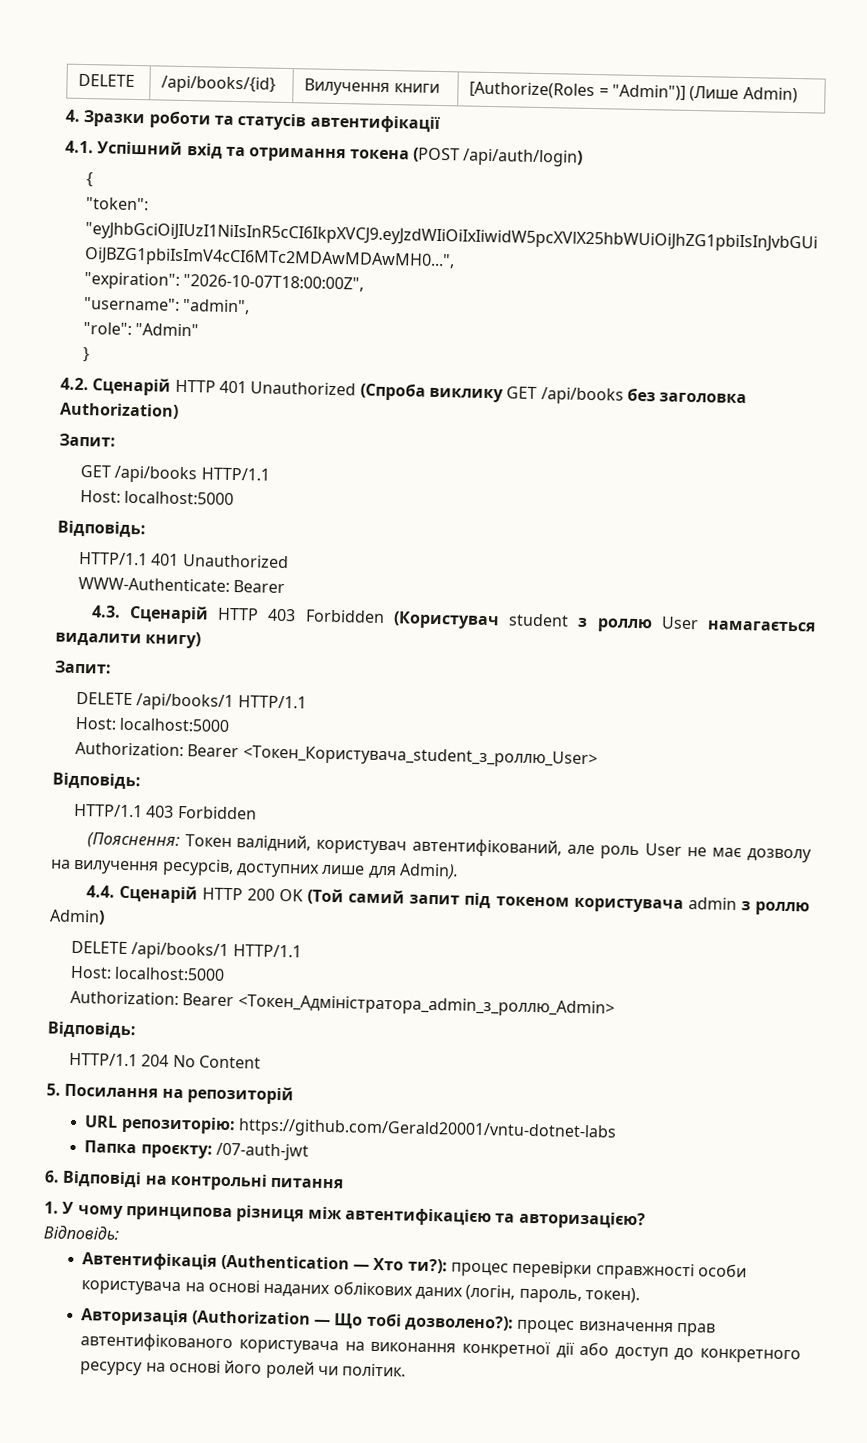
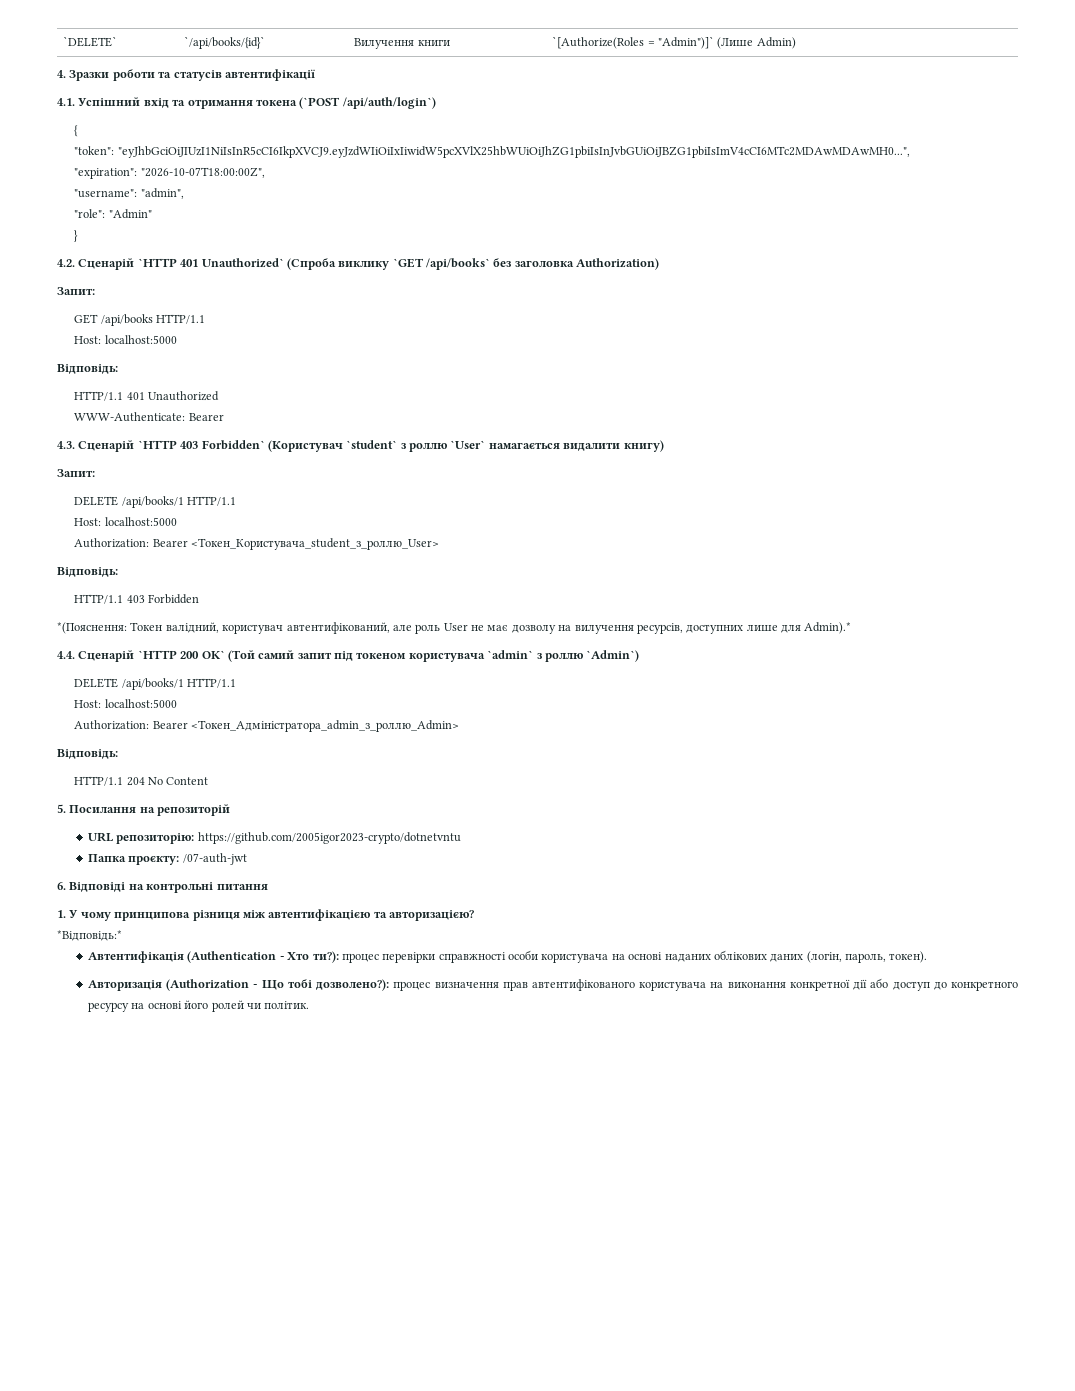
- DELETE | /api/books/{id} | Вилучення книги | [Authorize(Roles = "Admin")] (Лише Admin)
+ `DELETE` | `/api/books/{id}` | Вилучення книги | `[Authorize(Roles = "Admin")]` (Лише Admin)
- 4.1. Успішний вхід та отримання токена (POST /api/auth/login)
+ 4.1. Успішний вхід та отримання токена (`POST /api/auth/login`)
- 4.2. Сценарій HTTP 401 Unauthorized (Спроба виклику GET /api/books без заголовка Authorization)
+ 4.2. Сценарій `HTTP 401 Unauthorized` (Спроба виклику `GET /api/books` без заголовка Authorization)
- 4.3. Сценарій HTTP 403 Forbidden (Користувач student з роллю User намагається видалити книгу)
+ 4.3. Сценарій `HTTP 403 Forbidden` (Користувач `student` з роллю `User` намагається видалити книгу)
- (Пояснення: Токен валідний, користувач автентифікований, але роль User не має дозволу на вилучення ресурсів, доступних лише для Admin).
+ *(Пояснення: Токен валідний, користувач автентифікований, але роль User не має дозволу на вилучення ресурсів, доступних лише для Admin).*
- 4.4. Сценарій HTTP 200 OK (Той самий запит під токеном користувача admin з роллю Admin)
+ 4.4. Сценарій `HTTP 200 OK` (Той самий запит під токеном користувача `admin` з роллю `Admin`)
- URL репозиторію: https://github.com/Gerald20001/vntu-dotnet-labs
+ URL репозиторію: https://github.com/2005igor2023-crypto/dotnetvntu
  1. У чому принципова різниця між автентифікацією та авторизацією?
- Відповідь:
+ *Відповідь:*
- Автентифікація (Authentication — Хто ти?): процес перевірки справжності особи користувача на основі наданих облікових даних (логін, пароль, токен).
+ Автентифікація (Authentication - Хто ти?): процес перевірки справжності особи користувача на основі наданих облікових даних (логін, пароль, токен).
- Авторизація (Authorization — Що тобі дозволено?): процес визначення прав автентифікованого користувача на виконання конкретної дії або доступ до конкретного ресурсу на основі його ролей чи політик.
+ Авторизація (Authorization - Що тобі дозволено?): процес визначення прав автентифікованого користувача на виконання конкретної дії або доступ до конкретного ресурсу на основі його ролей чи політик.

